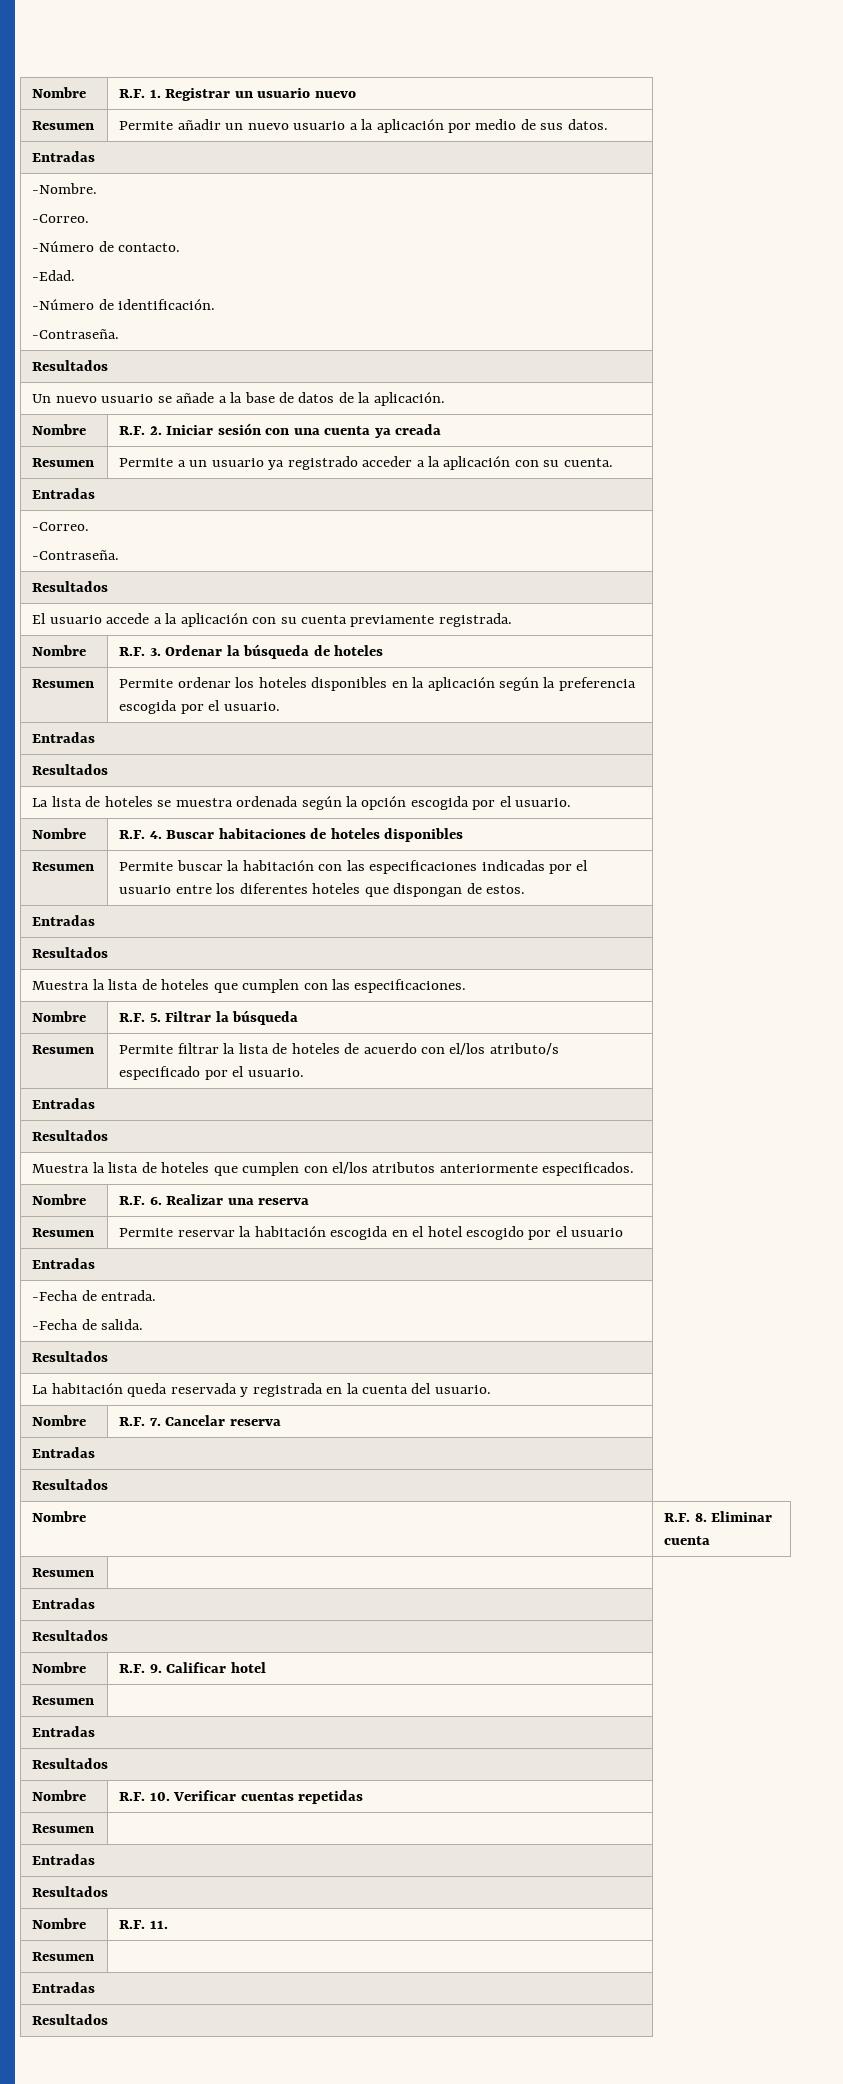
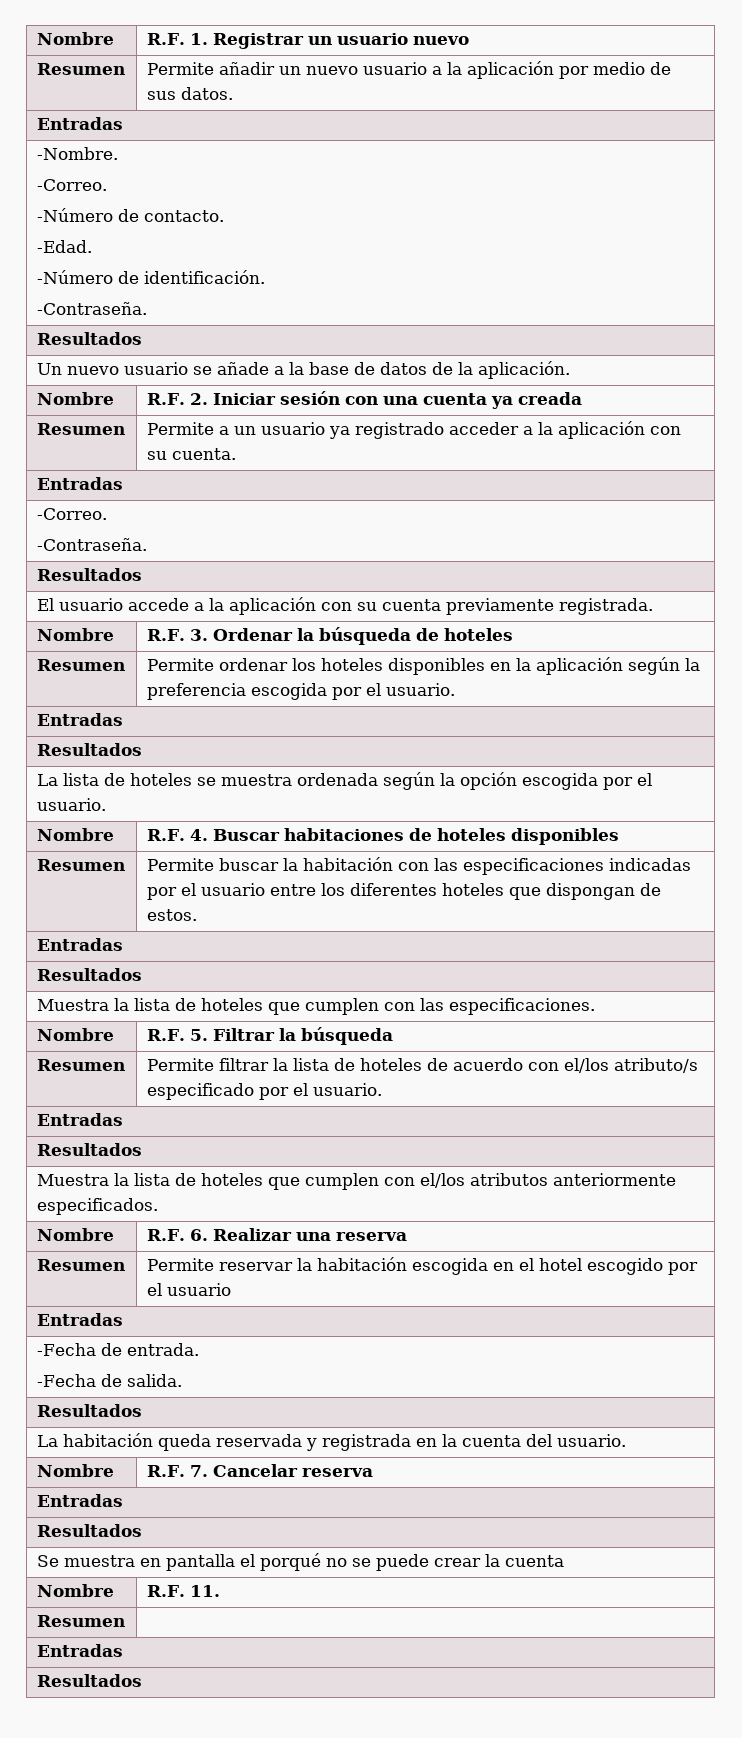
- Nombre | R.F. 8. Eliminar cuenta
- Resumen |
- Entradas
- Resultados
- Nombre | R.F. 9. Calificar hotel
- Resumen |
- Entradas
- Resultados
- Nombre | R.F. 10. Verificar cuentas repetidas
- Resumen |
- Entradas
- Resultados
+ Se muestra en pantalla el porqué no se puede crear la cuenta

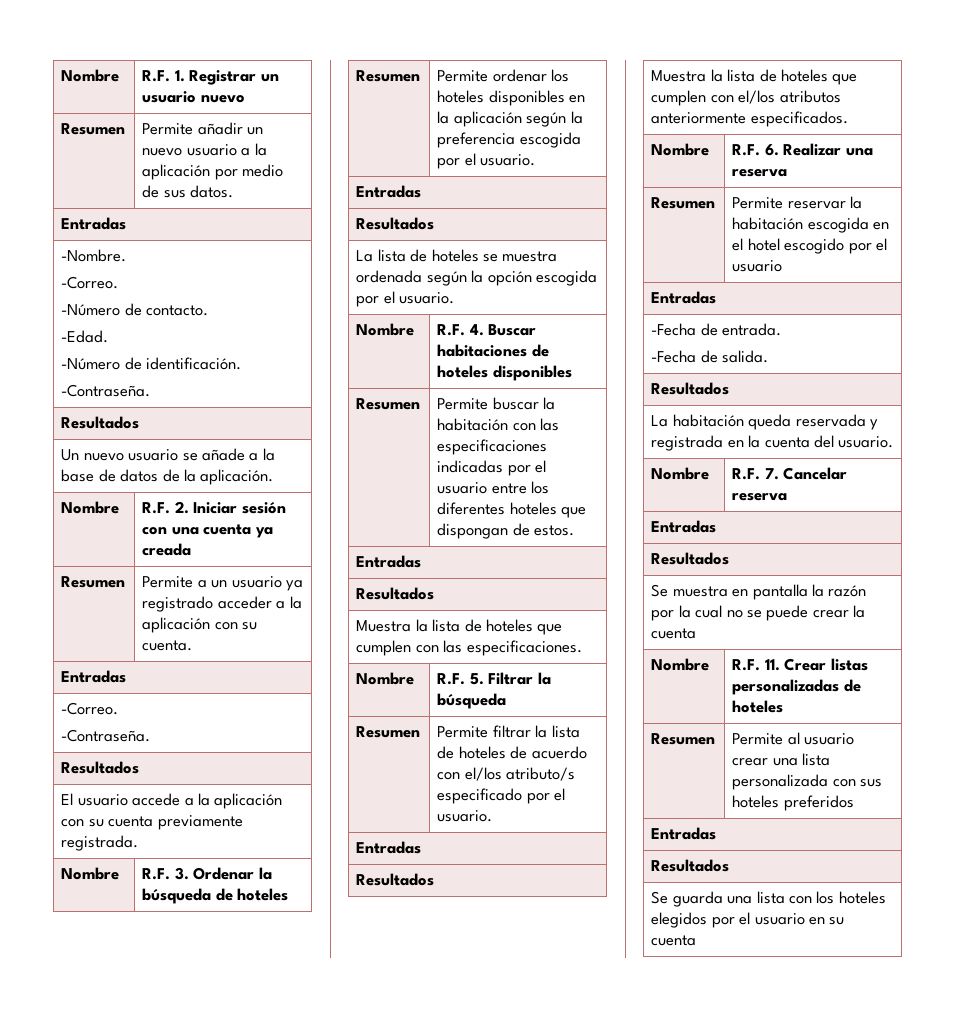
- Se muestra en pantalla el porqué no se puede crear la cuenta
+ Se muestra en pantalla la razón por la cual no se puede crear la cuenta
- Nombre | R.F. 11.
- Resumen |
+ Nombre | R.F. 11. Crear listas personalizadas de hoteles
+ Resumen | Permite al usuario crear una lista personalizada con sus hoteles preferidos
  Entradas
  Resultados
+ Se guarda una lista con los hoteles elegidos por el usuario en su cuenta

